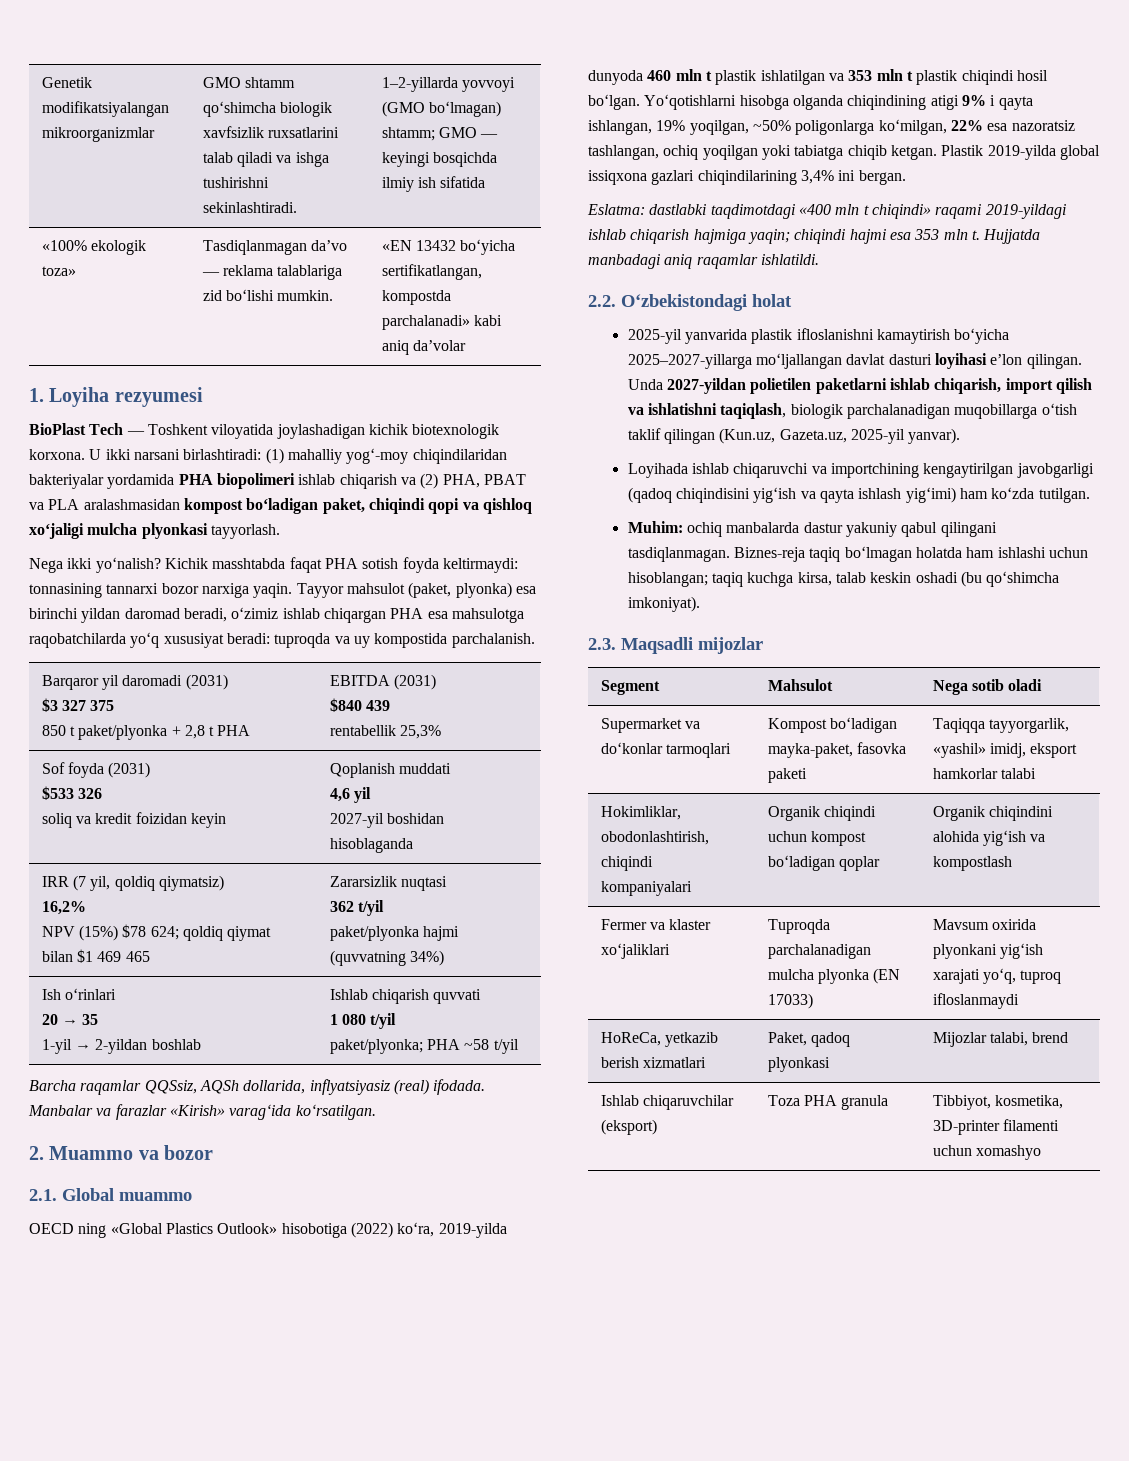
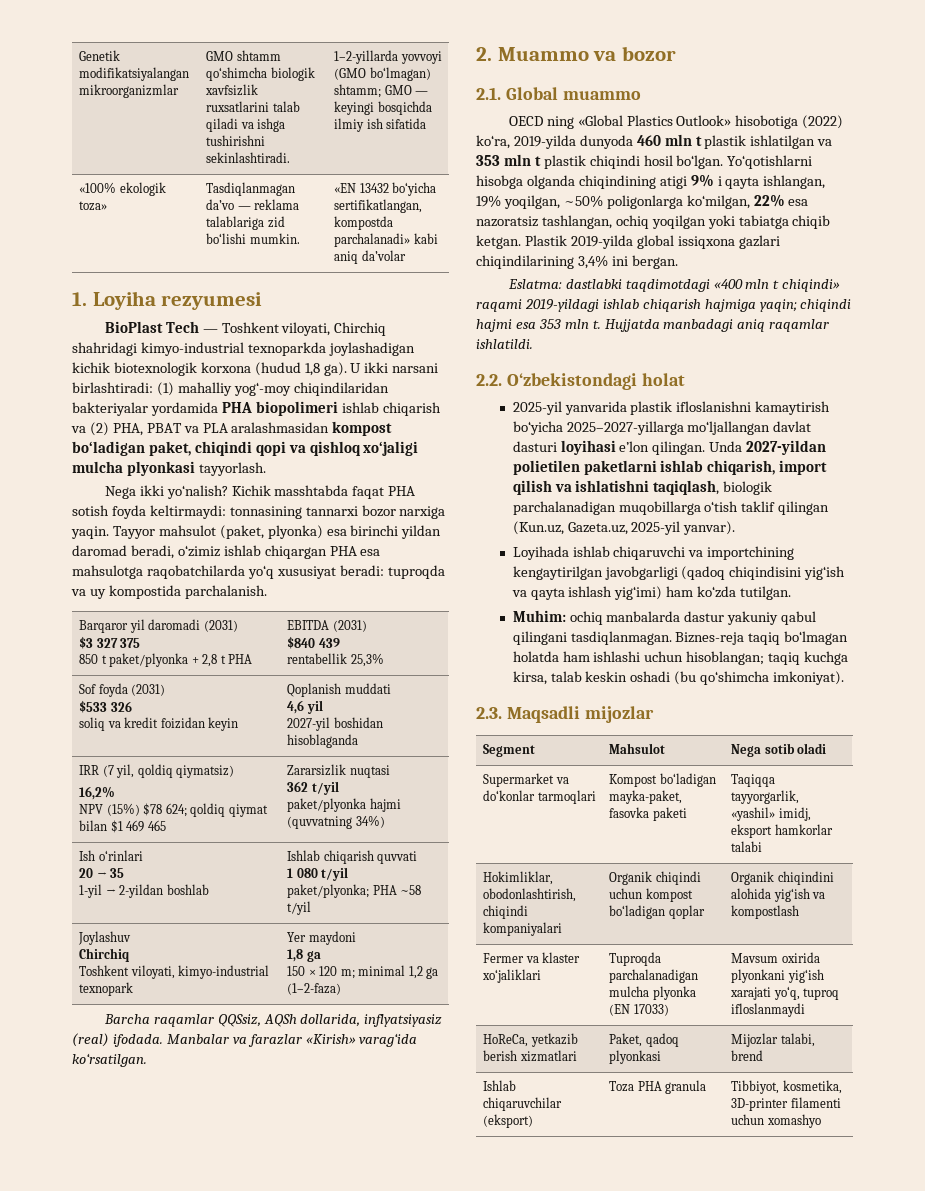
- BioPlast Tech — Toshkent viloyatida joylashadigan kichik biotexnologik korxona.
+ BioPlast Tech — Toshkent viloyati, Chirchiq shahridagi kimyo-industrial texnoparkda joylashadigan kichik biotexnologik korxona (hudud 1,8 ga).
+ Joylashuv
+ Chirchiq
+ Toshkent viloyati, kimyo-industrial texnopark | Yer maydoni
+ 1,8 ga
+ 150 × 120 m; minimal 1,2 ga (1–2-faza)

